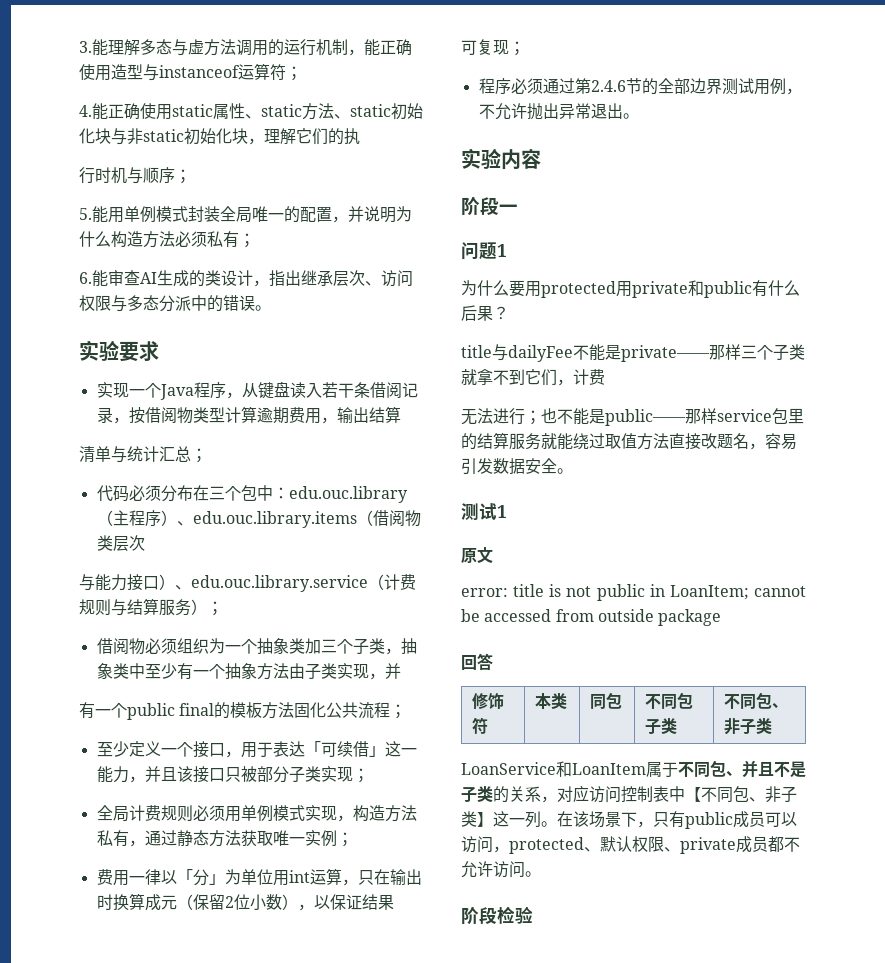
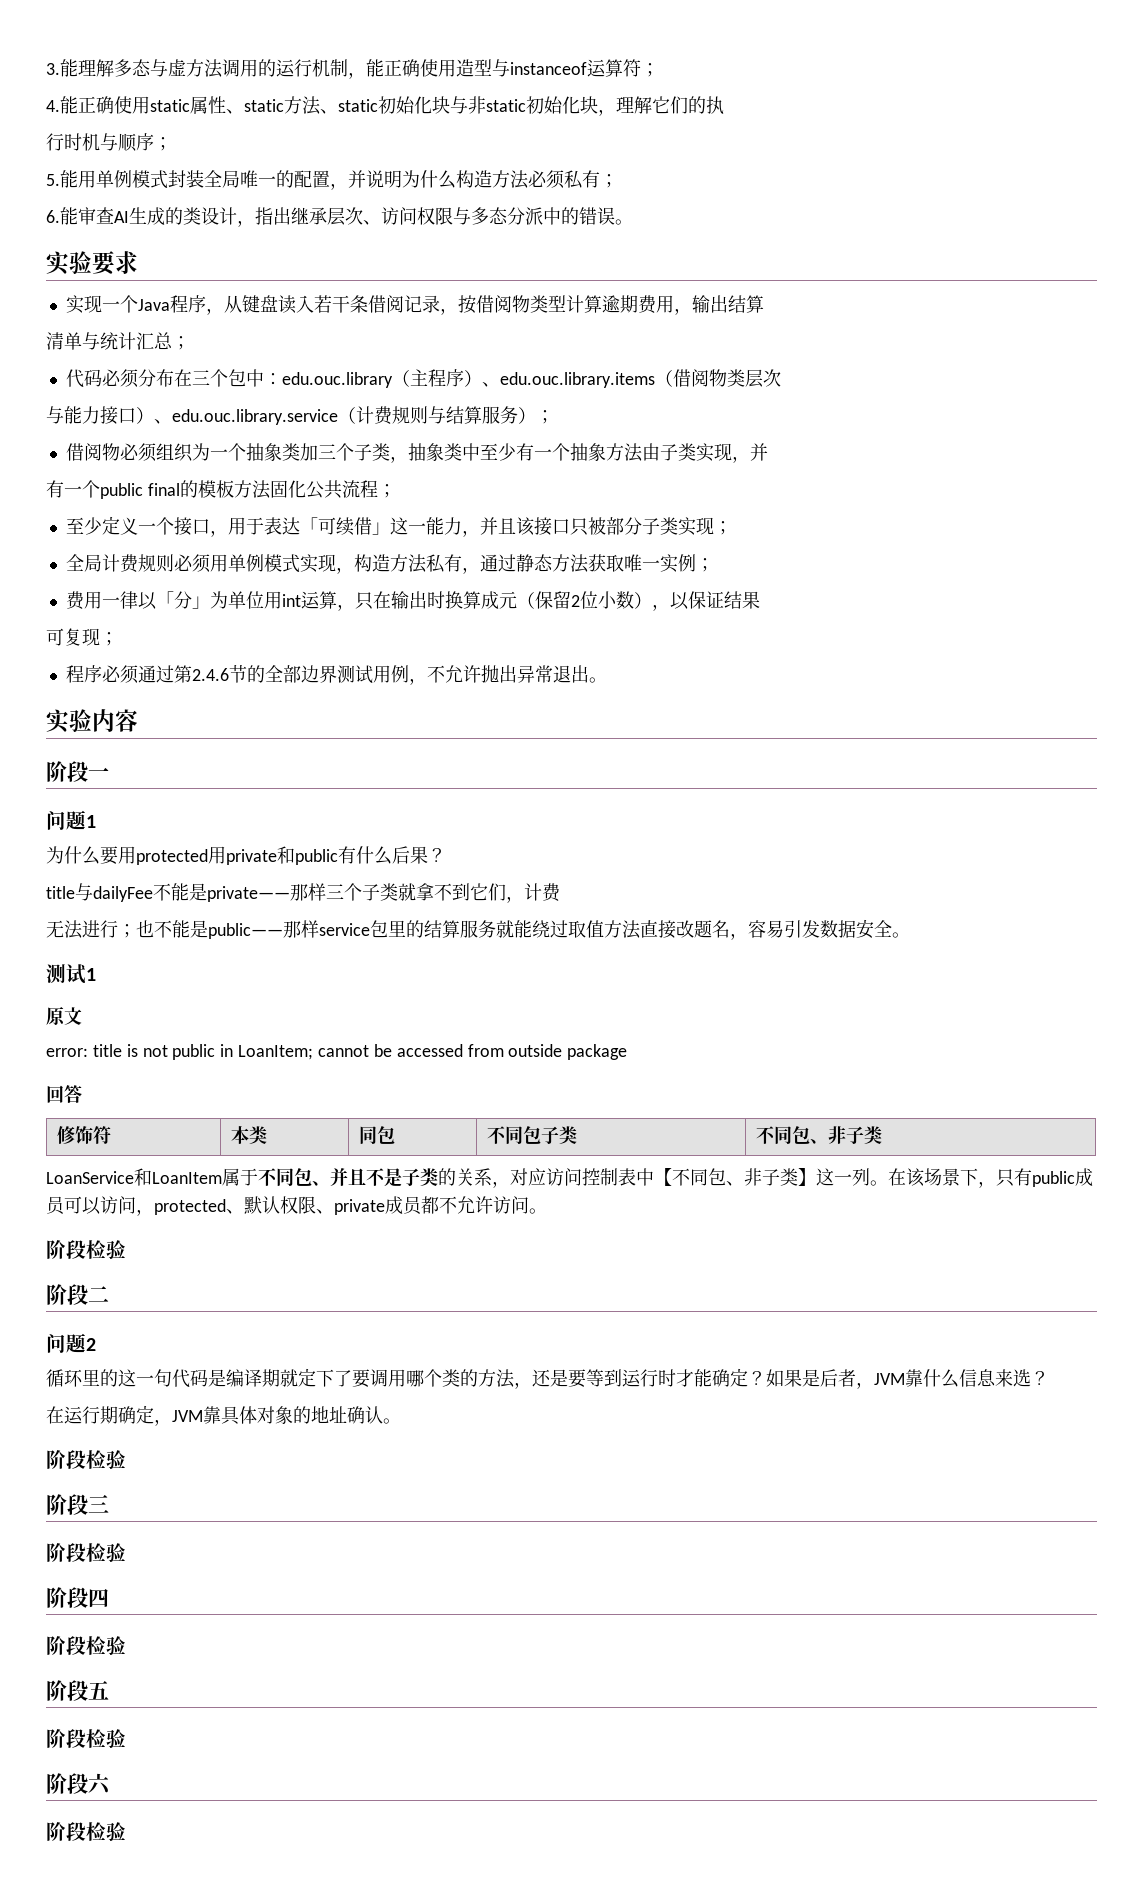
+ 阶段二
+ 问题2
+ 循环里的这一句代码是编译期就定下了要调用哪个类的方法，还是要等到运行时才能确定？如果是后者，JVM靠什么信息来选？
+ 在运行期确定，JVM靠具体对象的地址确认。
+ 阶段检验
+ 阶段三
+ 阶段检验
+ 阶段四
+ 阶段检验
+ 阶段五
+ 阶段检验
+ 阶段六
+ 阶段检验

